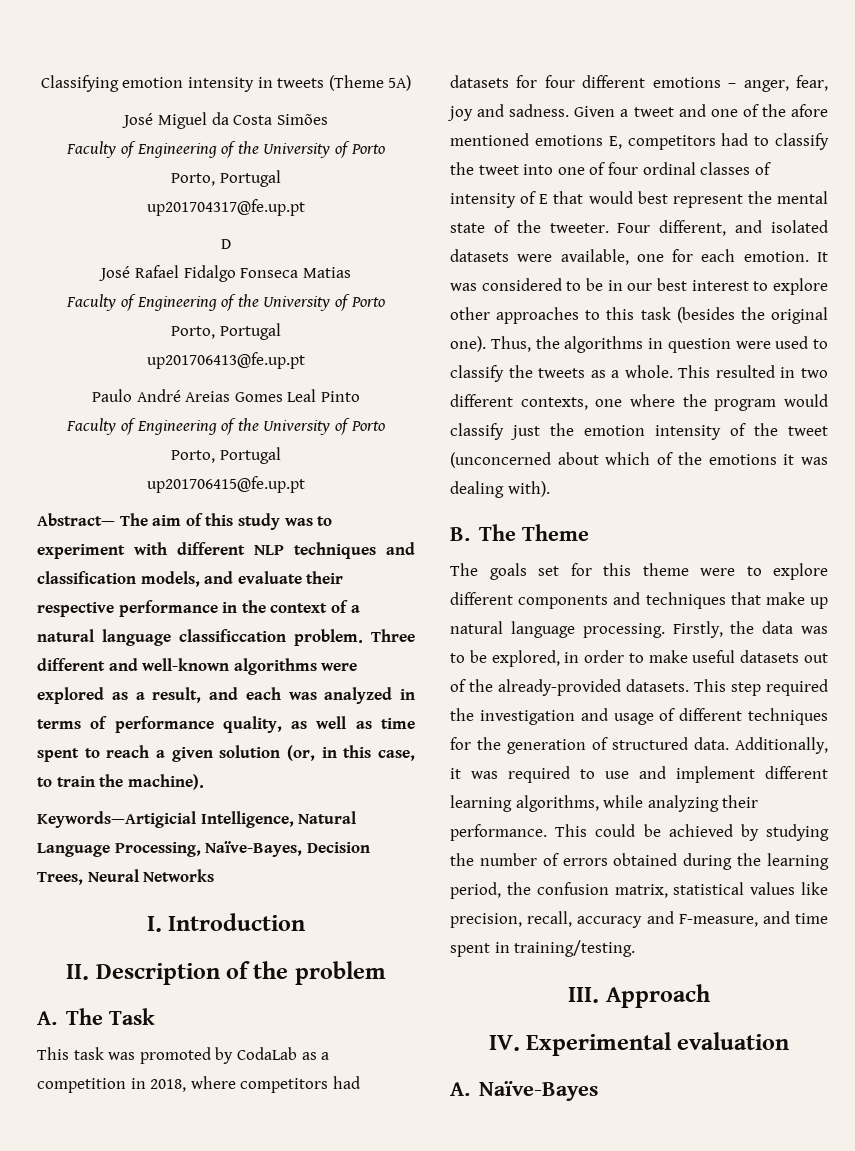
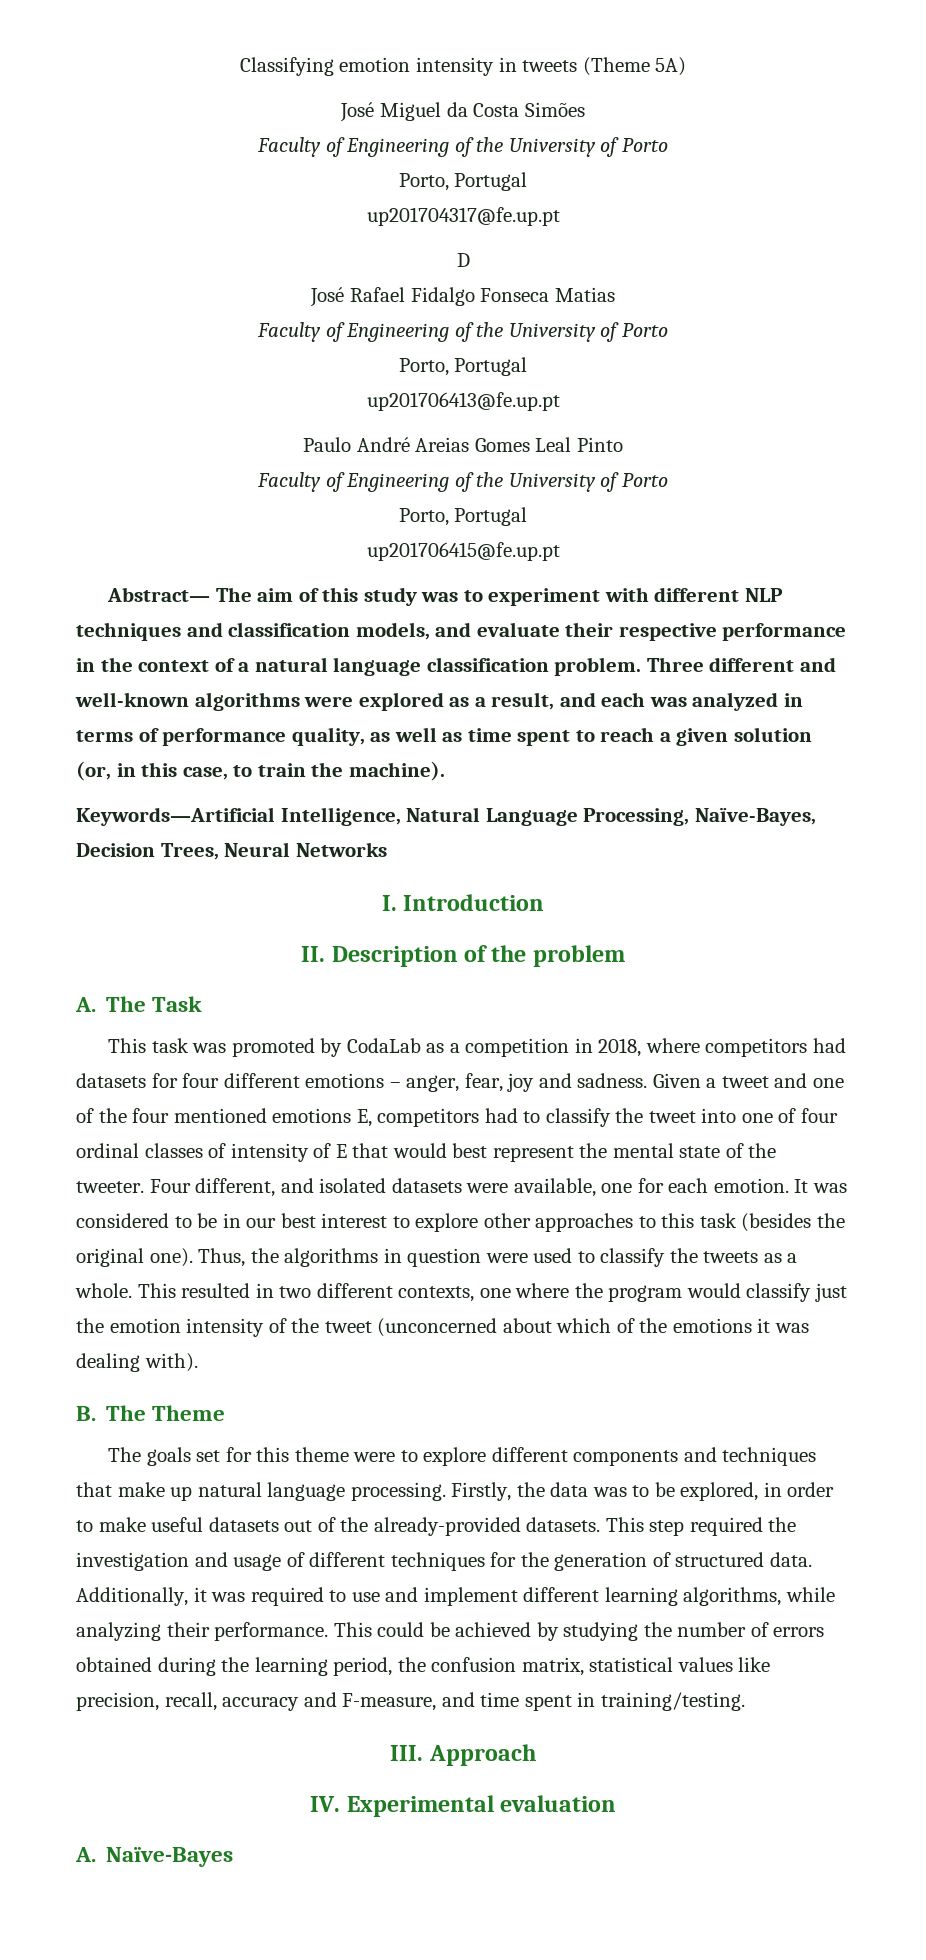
- Abstract— The aim of this study was to experiment with different NLP techniques and classification models, and evaluate their respective performance in the context of a natural language classificcation problem.
+ Abstract— The aim of this study was to experiment with different NLP techniques and classification models, and evaluate their respective performance in the context of a natural language classification problem.
- Keywords—Artigicial Intelligence, Natural Language Processing, Naïve-Bayes, Decision Trees, Neural Networks
+ Keywords—Artificial Intelligence, Natural Language Processing, Naïve-Bayes, Decision Trees, Neural Networks
- Given a tweet and one of the afore mentioned emotions E, competitors had to classify the tweet into one of four ordinal classes of intensity of E that would best represent the mental state of the tweeter.
+ Given a tweet and one of the four mentioned emotions E, competitors had to classify the tweet into one of four ordinal classes of intensity of E that would best represent the mental state of the tweeter.

